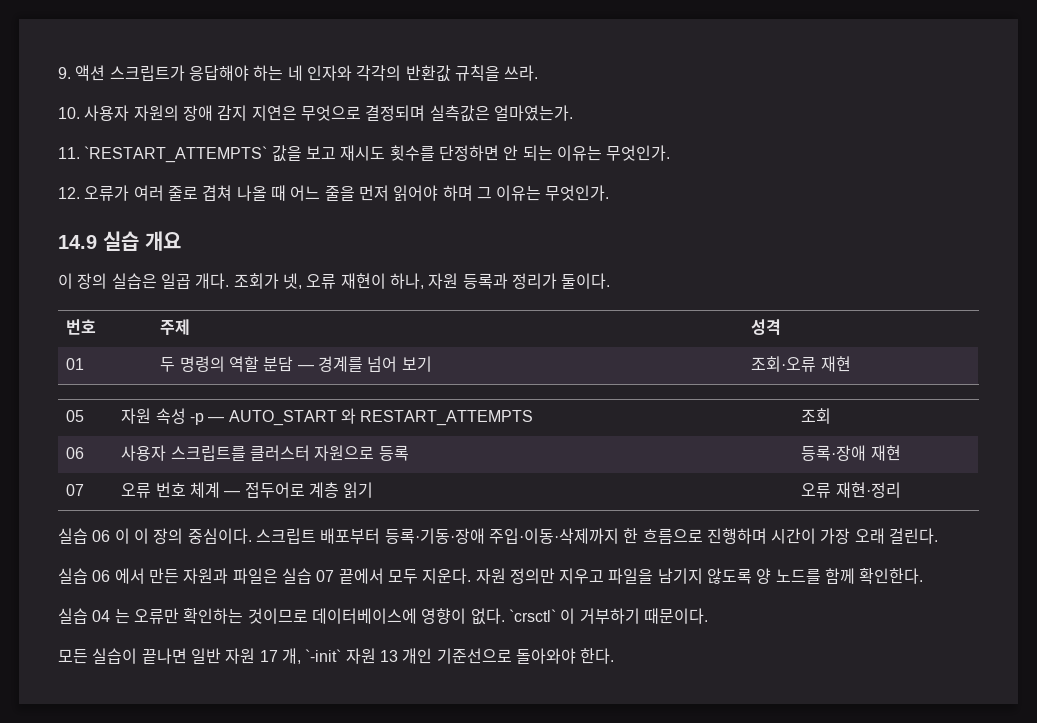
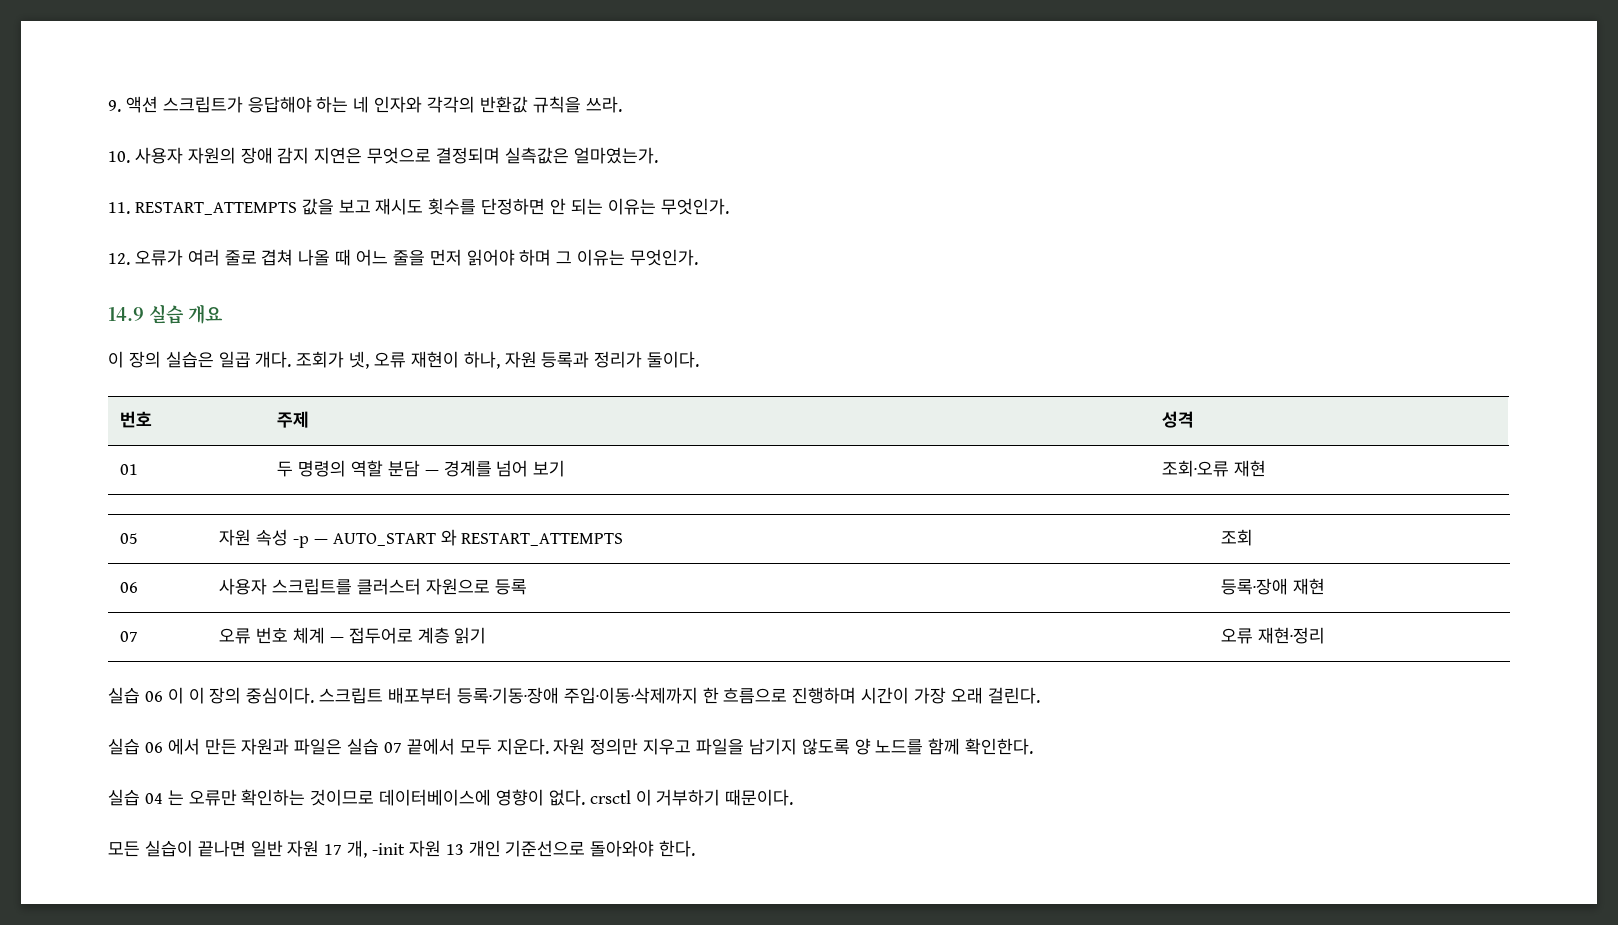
- 11. `RESTART_ATTEMPTS` 값을 보고 재시도 횟수를 단정하면 안 되는 이유는 무엇인가.
+ 11. RESTART_ATTEMPTS 값을 보고 재시도 횟수를 단정하면 안 되는 이유는 무엇인가.
- 실습 04 는 오류만 확인하는 것이므로 데이터베이스에 영향이 없다. `crsctl` 이 거부하기 때문이다.
+ 실습 04 는 오류만 확인하는 것이므로 데이터베이스에 영향이 없다. crsctl 이 거부하기 때문이다.
- 모든 실습이 끝나면 일반 자원 17 개, `-init` 자원 13 개인 기준선으로 돌아와야 한다.
+ 모든 실습이 끝나면 일반 자원 17 개, -init 자원 13 개인 기준선으로 돌아와야 한다.

